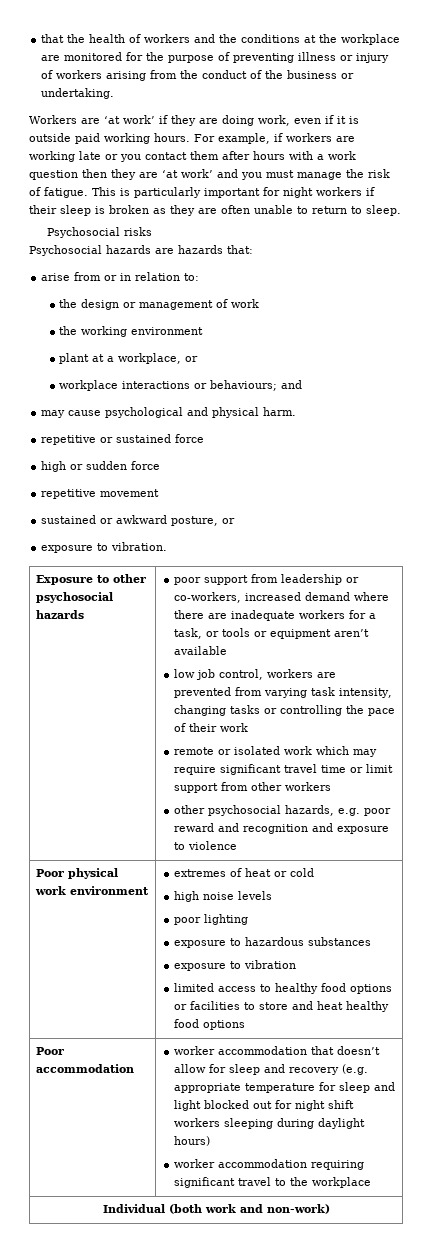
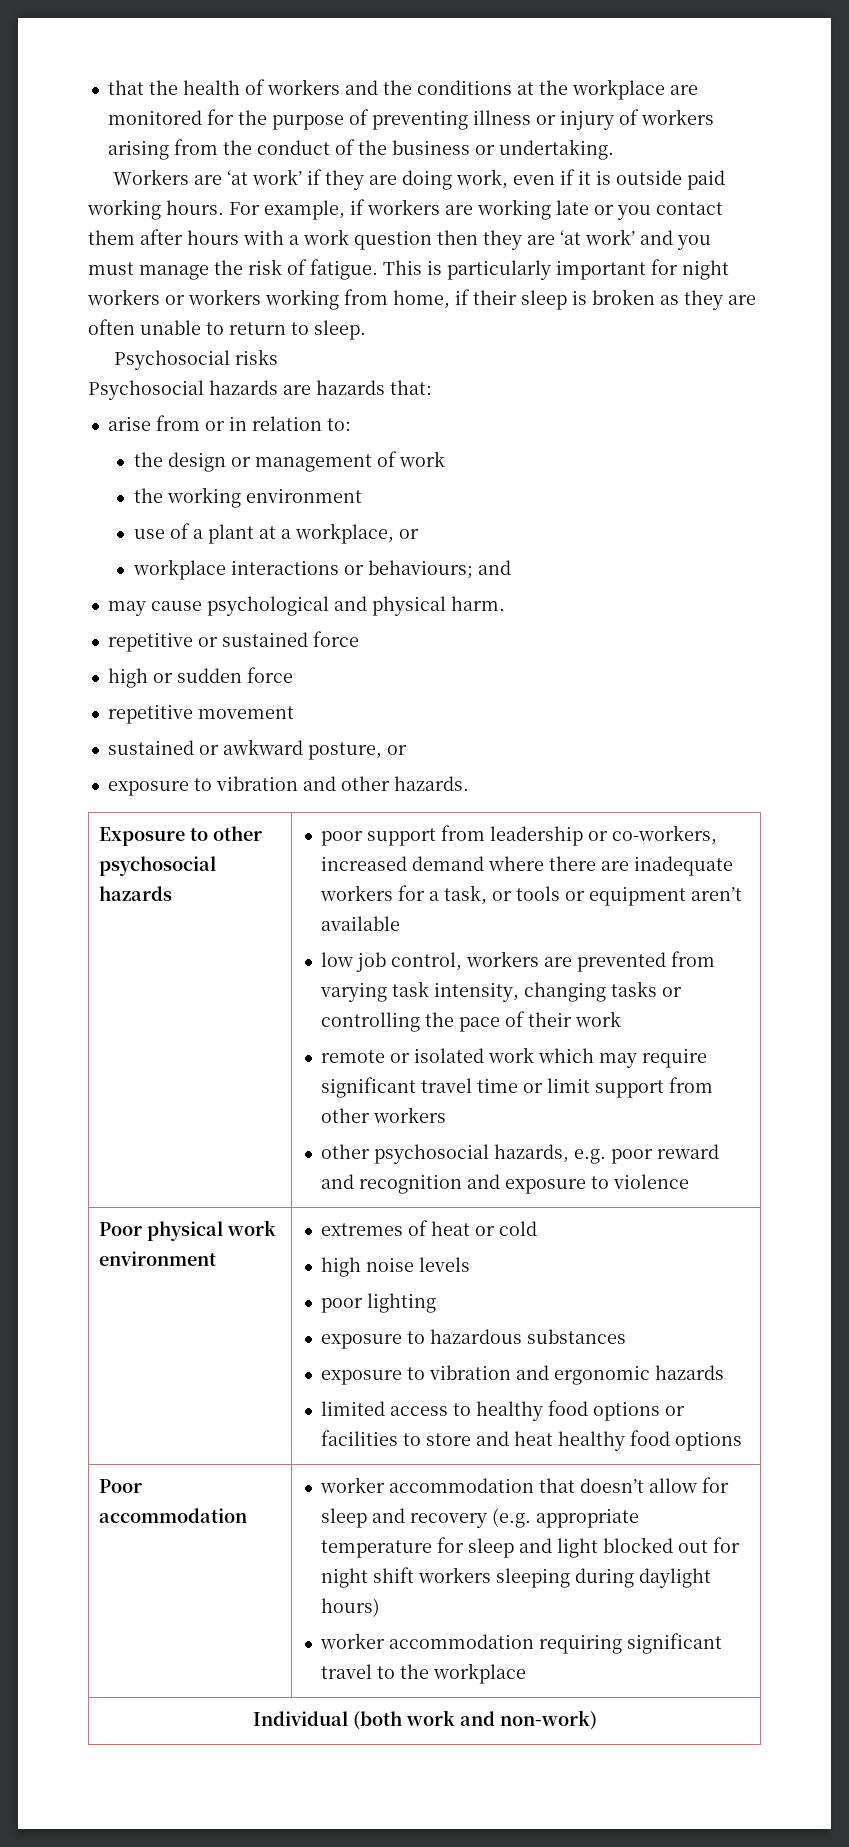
- This is particularly important for night workers if their sleep is broken as they are often unable to return to sleep.
+ This is particularly important for night workers or workers working from home, if their sleep is broken as they are often unable to return to sleep.
- plant at a workplace, or
+ use of a plant at a workplace, or
- exposure to vibration.
+ exposure to vibration and other hazards.
  Poor physical work environment | extremes of heat or cold
  high noise levels
  poor lighting
  exposure to hazardous substances
- exposure to vibration
+ exposure to vibration and ergonomic hazards

